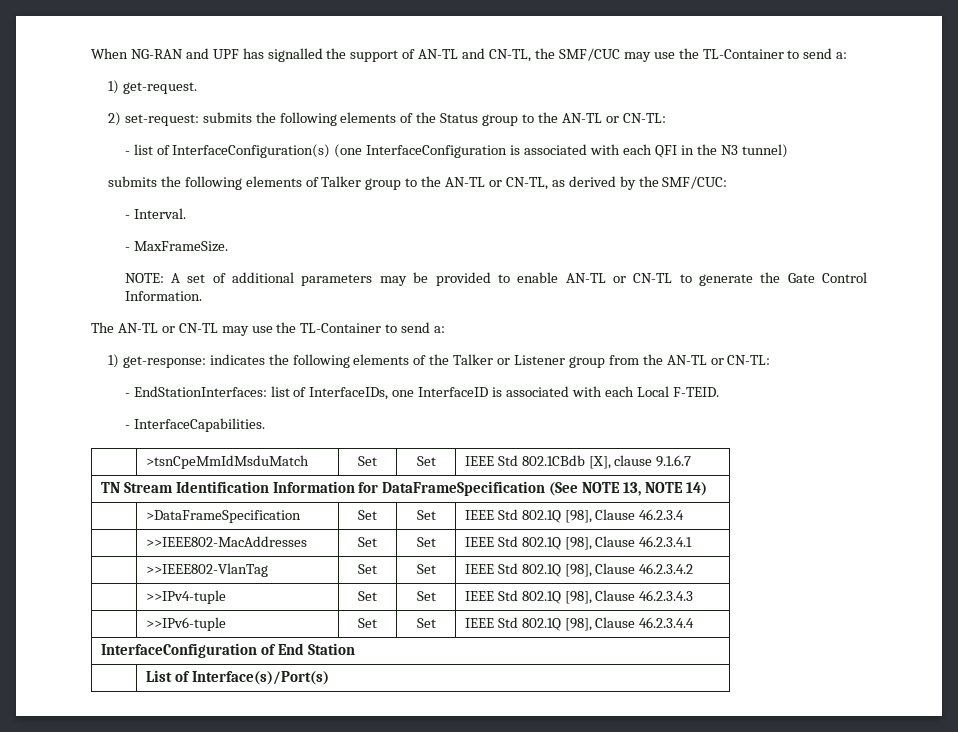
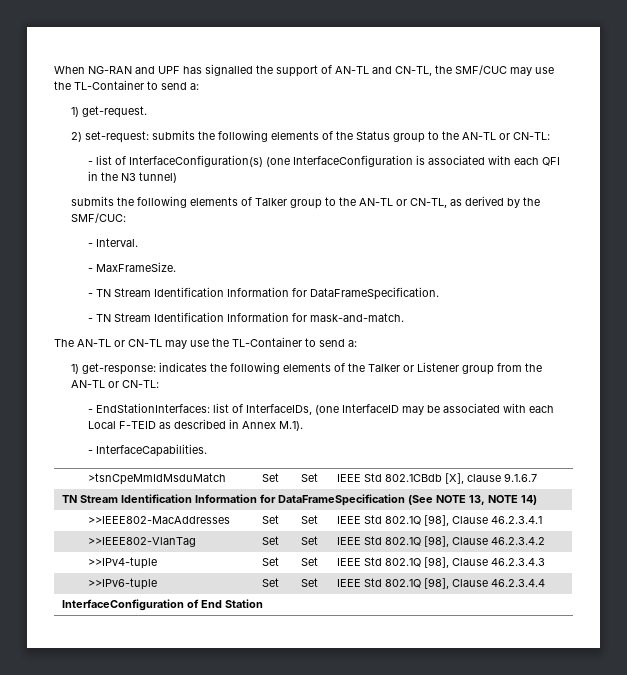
- NOTE: A set of additional parameters may be provided to enable AN-TL or CN-TL to generate the Gate Control Information.
+ - TN Stream Identification Information for DataFrameSpecification.
+ - TN Stream Identification Information for mask-and-match.
- - EndStationInterfaces: list of InterfaceIDs, one InterfaceID is associated with each Local F-TEID.
+ - EndStationInterfaces: list of InterfaceIDs, (one InterfaceID may be associated with each Local F-TEID as described in Annex M.1).
- | >DataFrameSpecification | Set | Set | IEEE Std 802.1Q [98], Clause 46.2.3.4
- | List of Interface(s)/Port(s)

